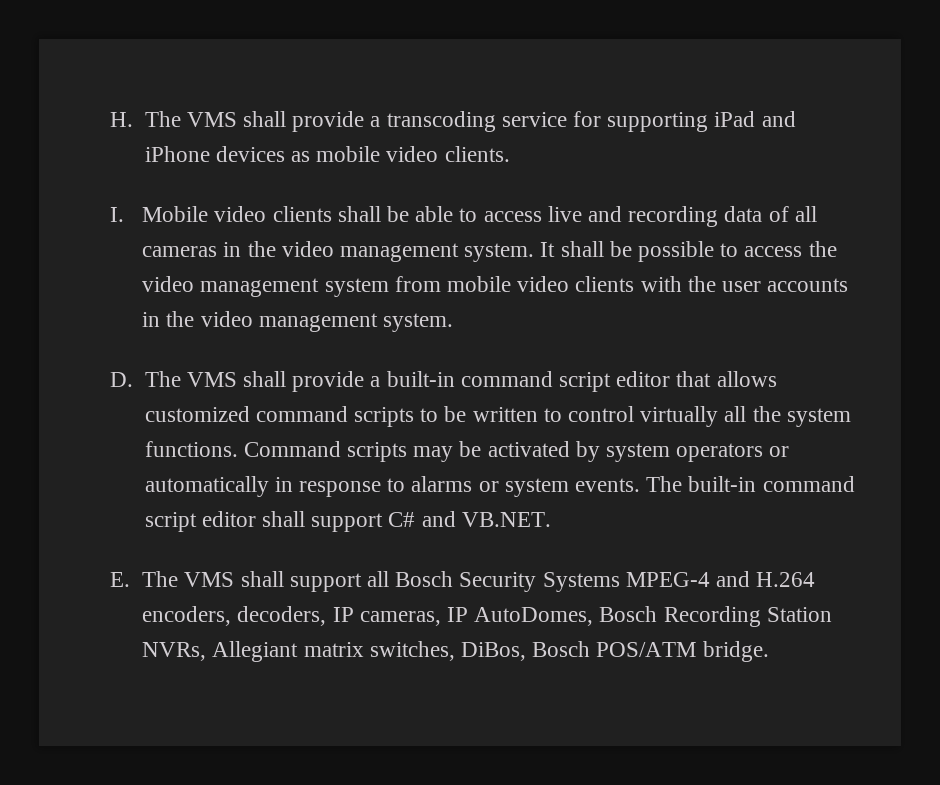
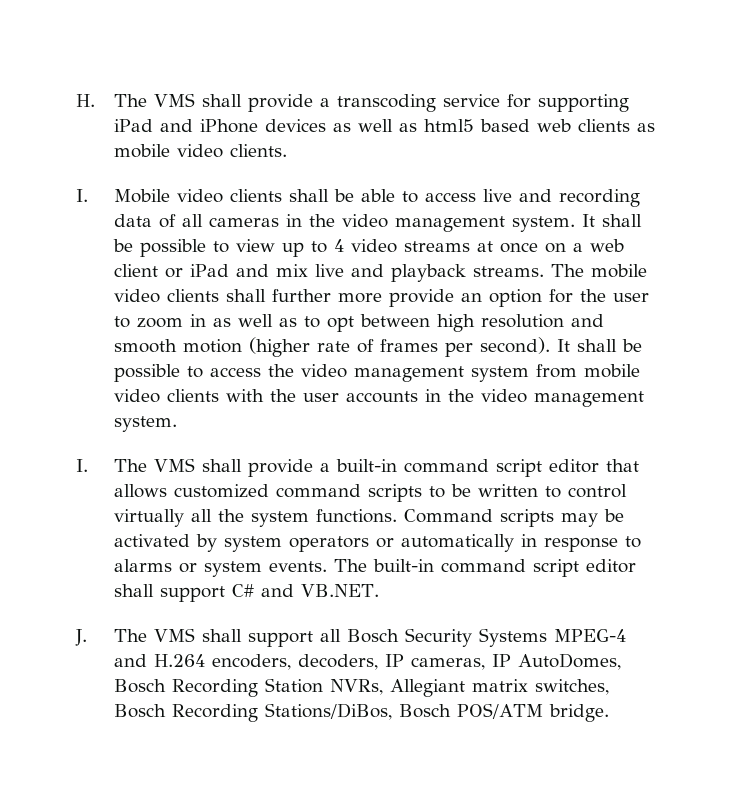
- H. The VMS shall provide a transcoding service for supporting iPad and iPhone devices as mobile video clients.
+ H. The VMS shall provide a transcoding service for supporting iPad and iPhone devices as well as html5 based web clients as mobile video clients.
- It shall be possible to access the video management system from mobile video clients with the user accounts in the video management system.
+ It shall be possible to view up to 4 video streams at once on a web client or iPad and mix live and playback streams. The mobile video clients shall further more provide an option for the user to zoom in as well as to opt between high resolution and smooth motion (higher rate of frames per second). It shall be possible to access the video management system from mobile video clients with the user accounts in the video management system.
- D. The VMS shall provide a built-in command script editor that allows customized command scripts to be written to control virtually all the system functions.
+ I. The VMS shall provide a built-in command script editor that allows customized command scripts to be written to control virtually all the system functions.
- E. The VMS shall support all Bosch Security Systems MPEG-4 and H.264 encoders, decoders, IP cameras, IP AutoDomes, Bosch Recording Station NVRs, Allegiant matrix switches, DiBos, Bosch POS/ATM bridge.
+ J. The VMS shall support all Bosch Security Systems MPEG-4 and H.264 encoders, decoders, IP cameras, IP AutoDomes, Bosch Recording Station NVRs, Allegiant matrix switches, Bosch Recording Stations/DiBos, Bosch POS/ATM bridge.

